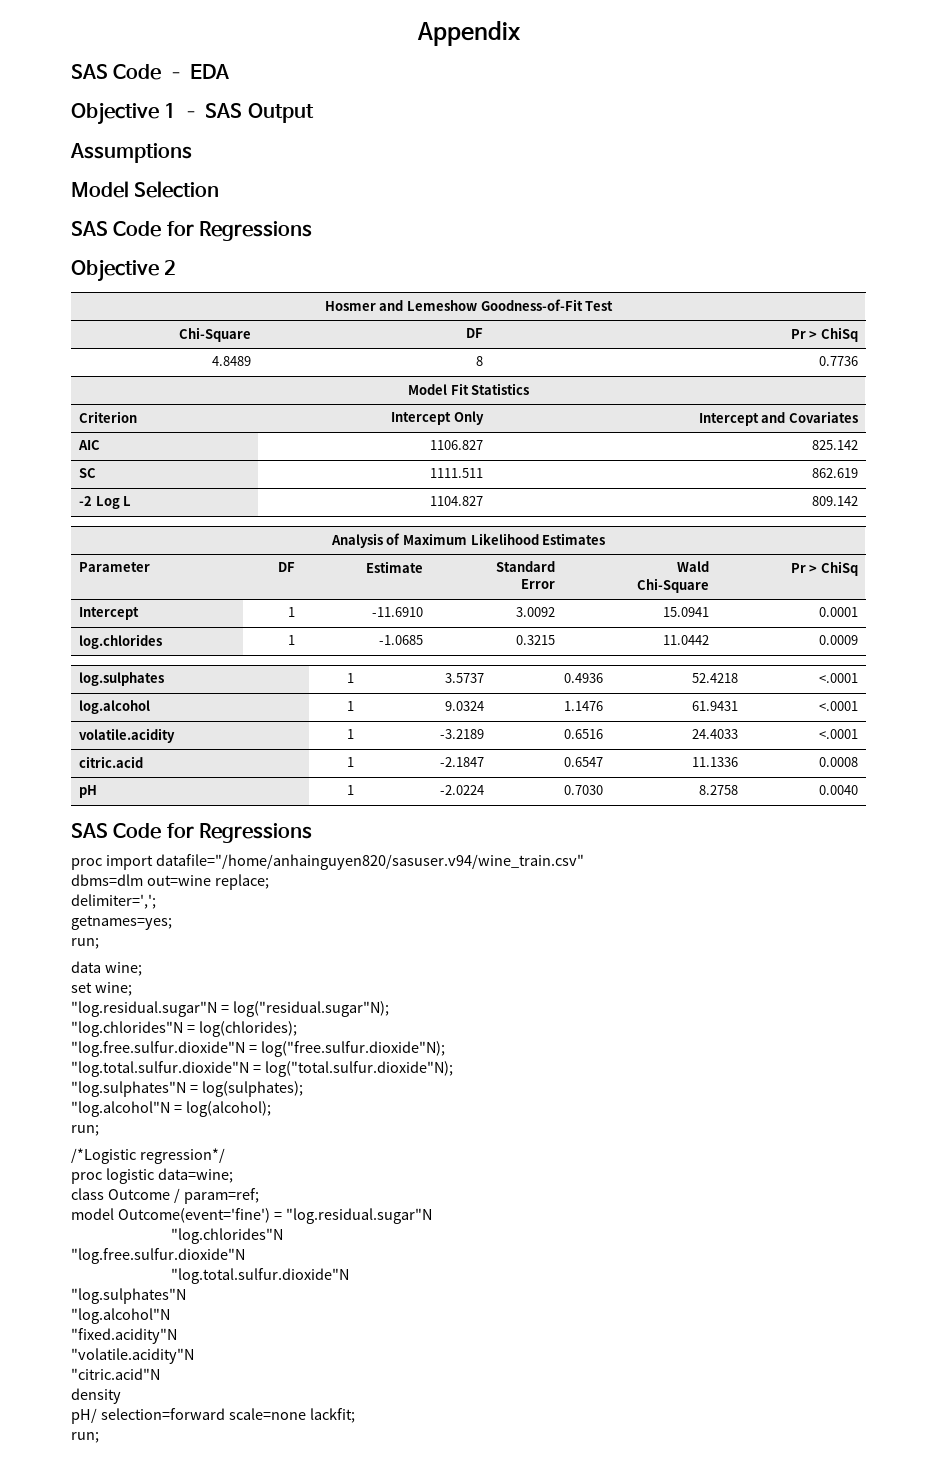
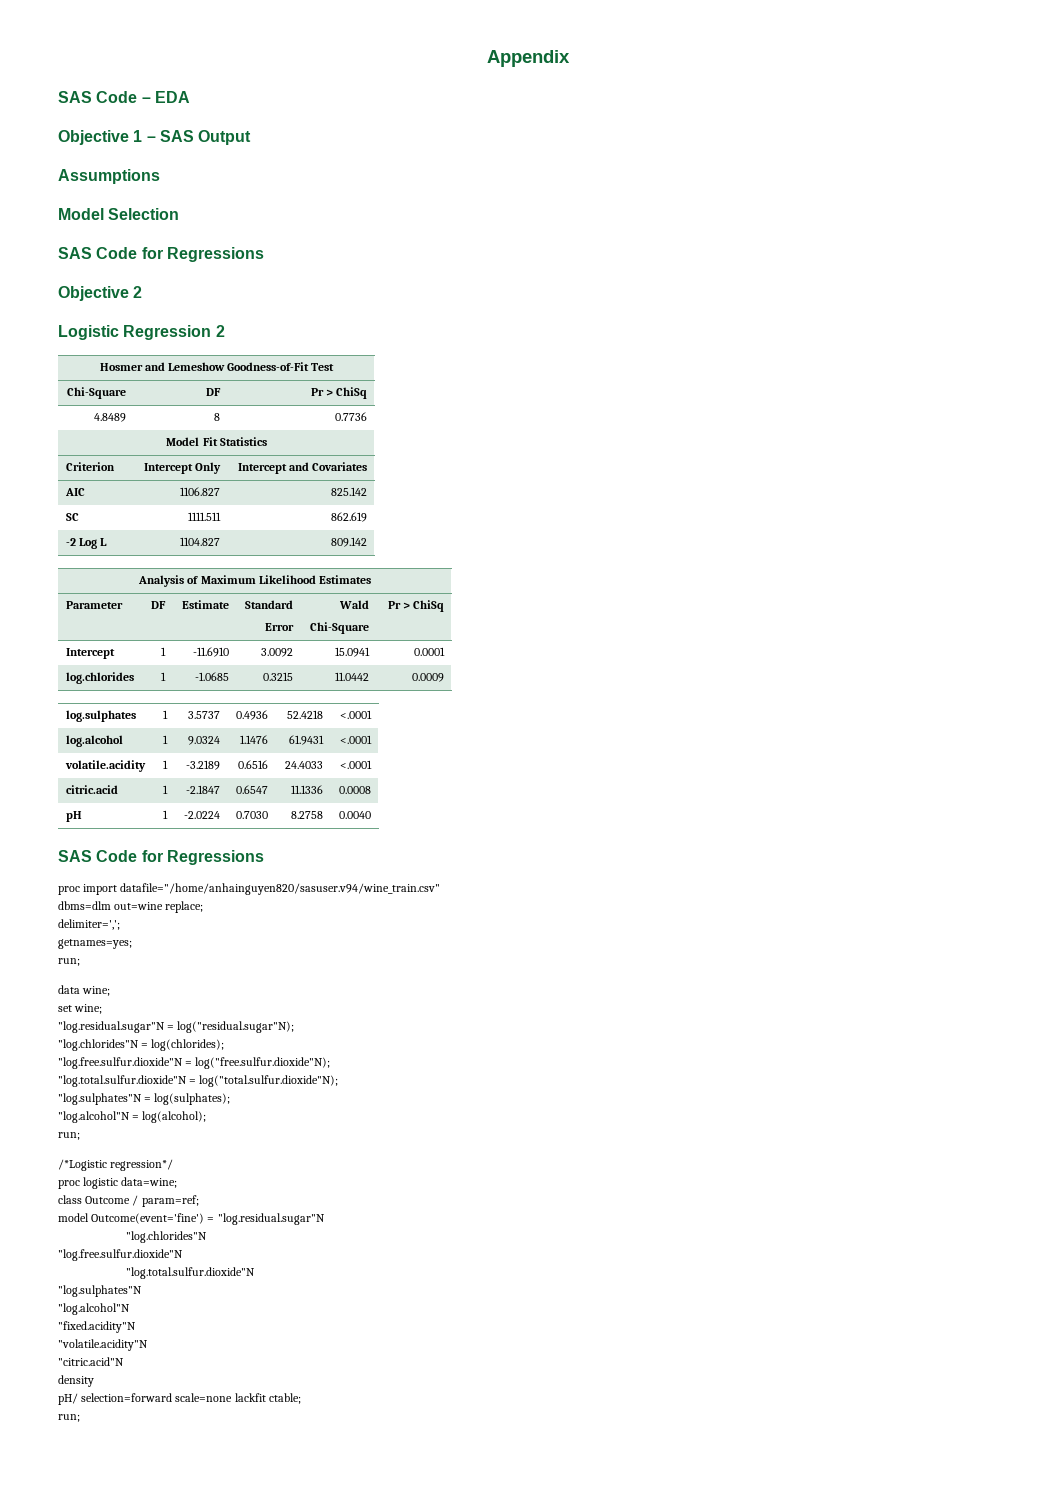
+ Logistic Regression 2
- pH/ selection=forward scale=none lackfit;
+ pH/ selection=forward scale=none lackfit ctable;

